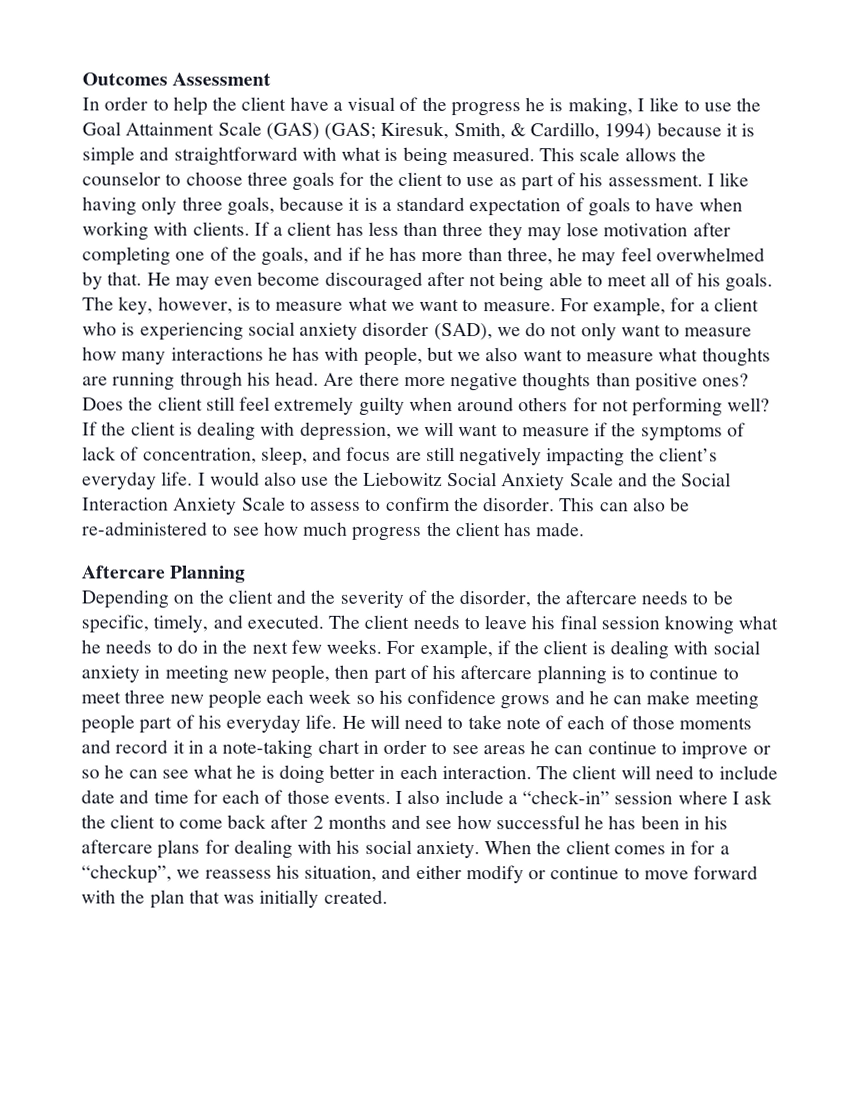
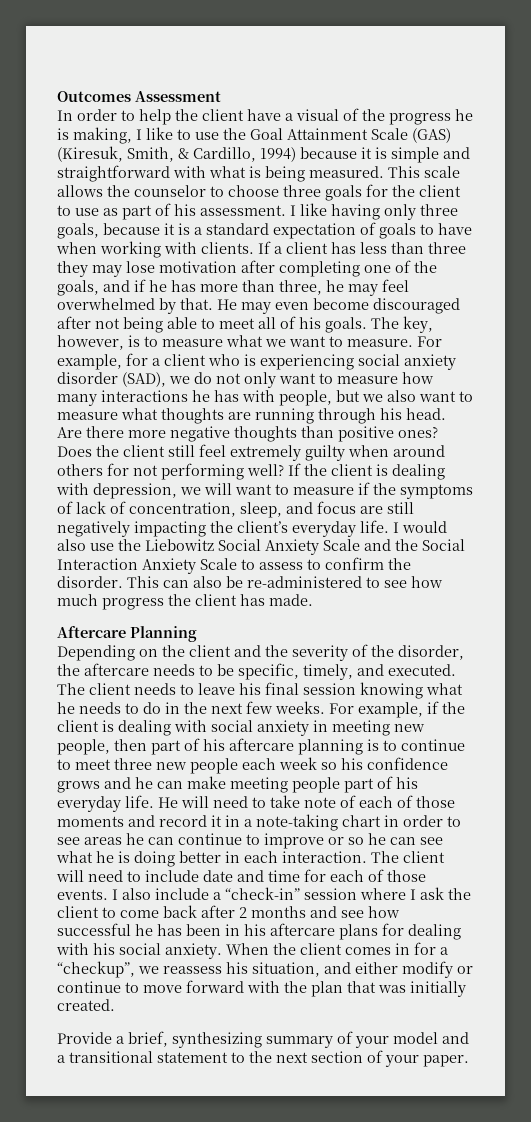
- In order to help the client have a visual of the progress he is making, I like to use the Goal Attainment Scale (GAS) (GAS; Kiresuk, Smith, & Cardillo, 1994) because it is simple and straightforward with what is being measured.
+ In order to help the client have a visual of the progress he is making, I like to use the Goal Attainment Scale (GAS) (Kiresuk, Smith, & Cardillo, 1994) because it is simple and straightforward with what is being measured.
+ Provide a brief, synthesizing summary of your model and a transitional statement to the next section of your paper.

